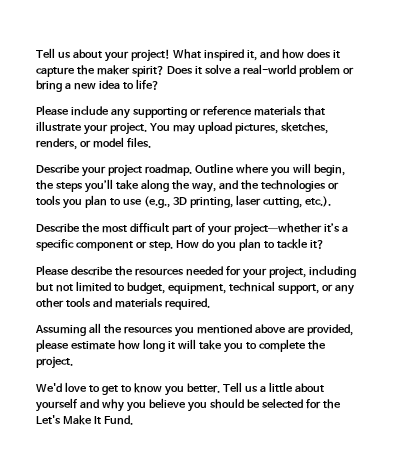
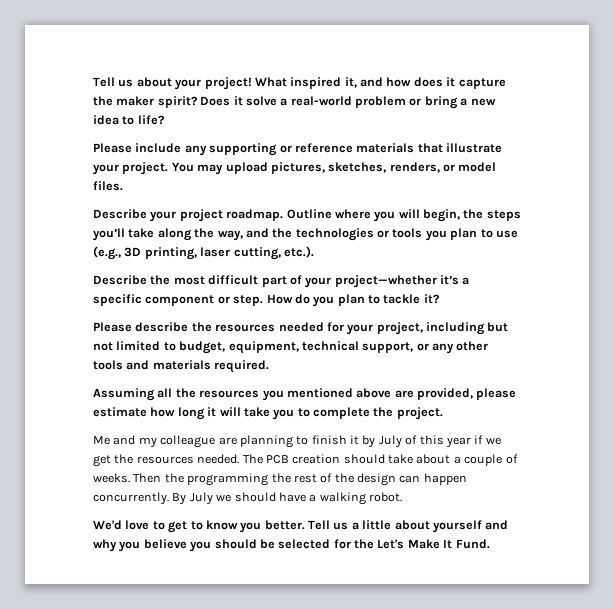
+ Me and my colleague are planning to finish it by July of this year if we get the resources needed. The PCB creation should take about a couple of weeks. Then the programming the rest of the design can happen concurrently. By July we should have a walking robot.

